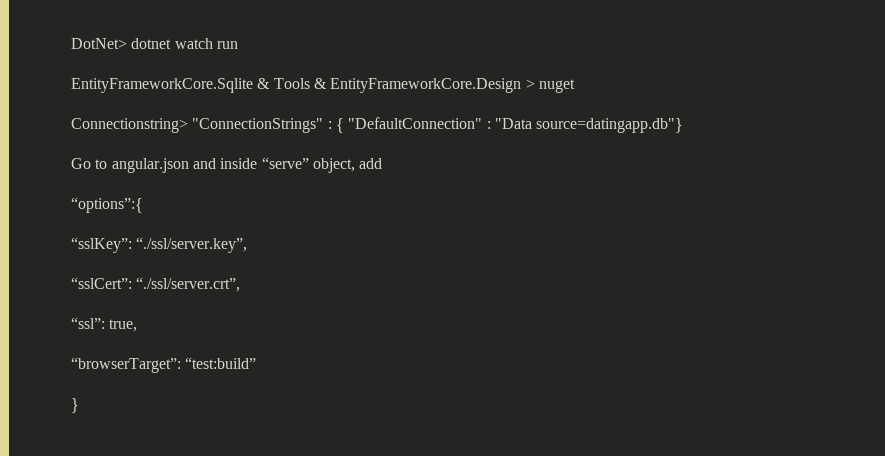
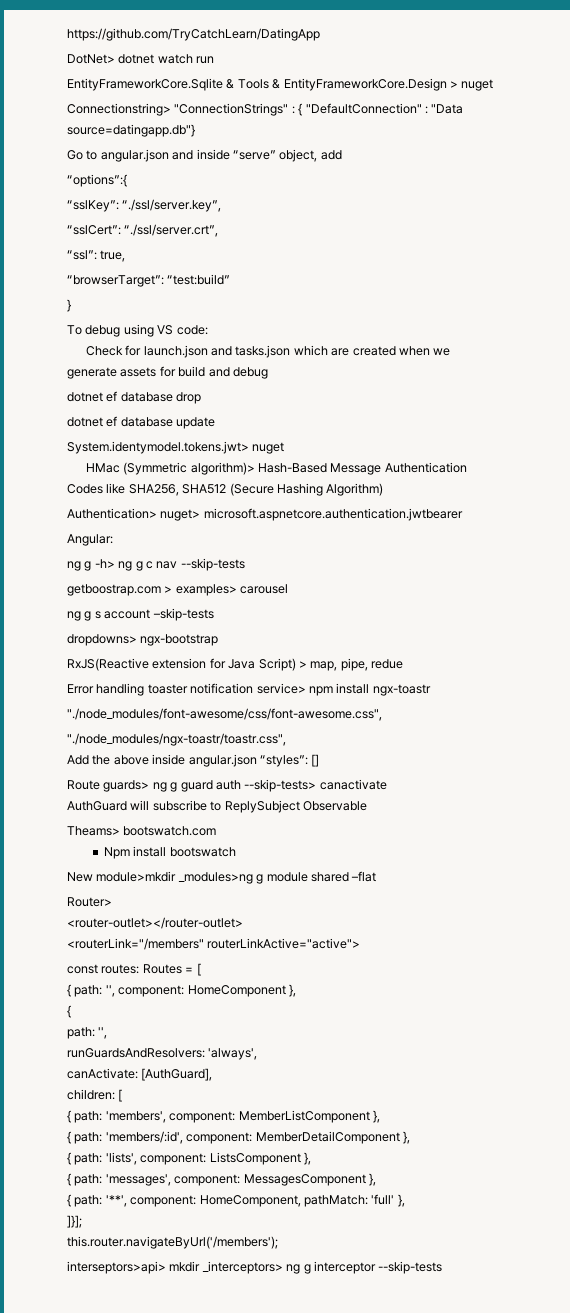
+ https://github.com/TryCatchLearn/DatingApp
+ To debug using VS code:
+ Check for launch.json and tasks.json which are created when we generate assets for build and debug
+ dotnet ef database drop
+ dotnet ef database update
+ System.identymodel.tokens.jwt> nuget
+ HMac (Symmetric algorithm)> Hash-Based Message Authentication Codes like SHA256, SHA512 (Secure Hashing Algorithm)
+ Authentication> nuget> microsoft.aspnetcore.authentication.jwtbearer
+ Angular:
+ ng g -h> ng g c nav --skip-tests
+ getboostrap.com > examples> carousel
+ ng g s account –skip-tests
+ dropdowns> ngx-bootstrap
+ RxJS(Reactive extension for Java Script) > map, pipe, redue
+ Error handling toaster notification service> npm install ngx-toastr
+ "./node_modules/font-awesome/css/font-awesome.css",
+ "./node_modules/ngx-toastr/toastr.css",
+ Add the above inside angular.json “styles”: []
+ Route guards> ng g guard auth --skip-tests> canactivate
+ AuthGuard will subscribe to ReplySubject Observable
+ Theams> bootswatch.com
+ Npm install bootswatch
+ New module>mkdir _modules>ng g module shared –flat
+ Router>
+ <router-outlet></router-outlet>
+ <routerLink="/members" routerLinkActive="active">
+ const routes: Routes = [
+ { path: '', component: HomeComponent },
+ {
+ path: '',
+ runGuardsAndResolvers: 'always',
+ canActivate: [AuthGuard],
+ children: [
+ { path: 'members', component: MemberListComponent },
+ { path: 'members/:id', component: MemberDetailComponent },
+ { path: 'lists', component: ListsComponent },
+ { path: 'messages', component: MessagesComponent },
+ { path: '**', component: HomeComponent, pathMatch: 'full' },
+ ]}];
+ this.router.navigateByUrl('/members');
+ interseptors>api> mkdir _interceptors> ng g interceptor --skip-tests

